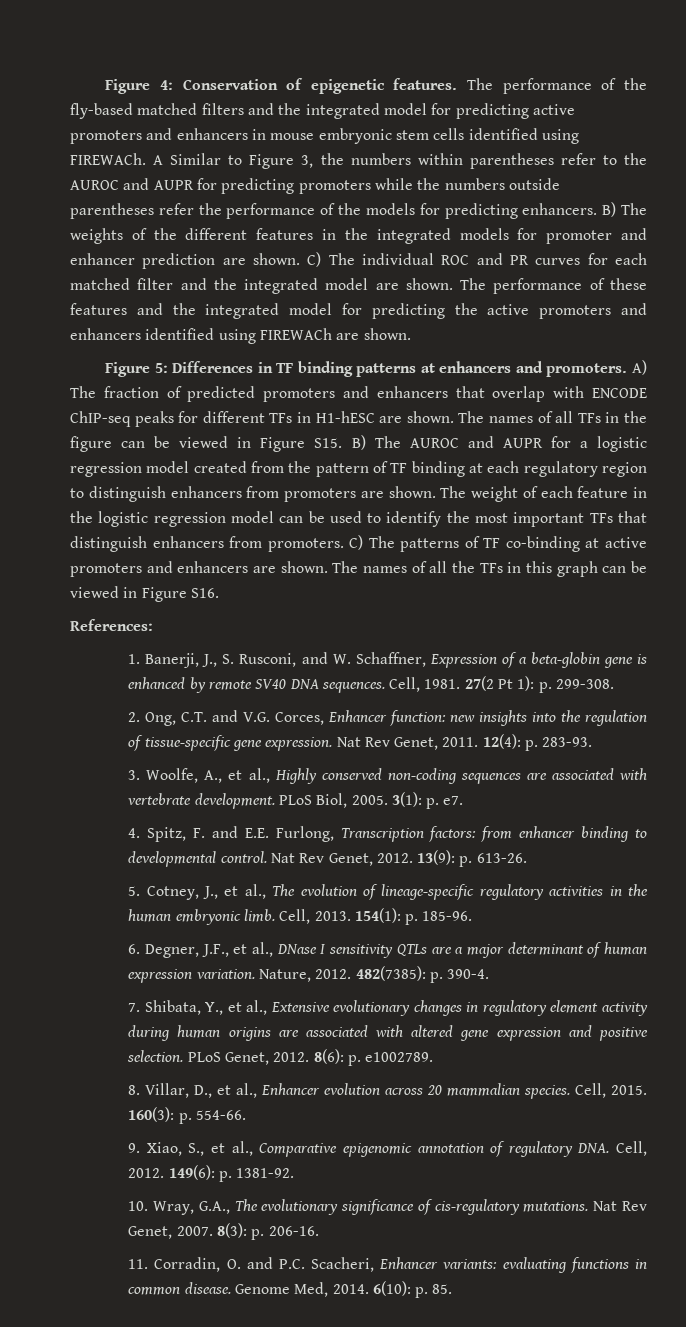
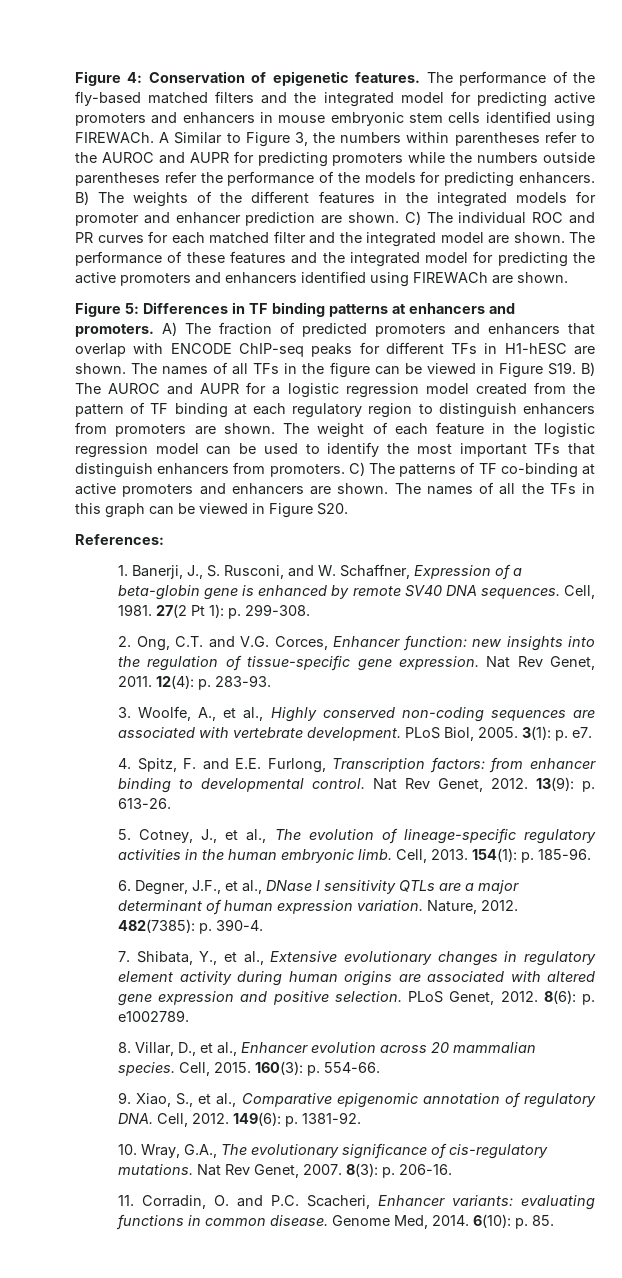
- The names of all TFs in the figure can be viewed in Figure S15. B) The AUROC and AUPR for a logistic regression model created from the pattern of TF binding at each regulatory region to distinguish enhancers from promoters are shown.
+ The names of all TFs in the figure can be viewed in Figure S19. B) The AUROC and AUPR for a logistic regression model created from the pattern of TF binding at each regulatory region to distinguish enhancers from promoters are shown.
- The names of all the TFs in this graph can be viewed in Figure S16.
+ The names of all the TFs in this graph can be viewed in Figure S20.

